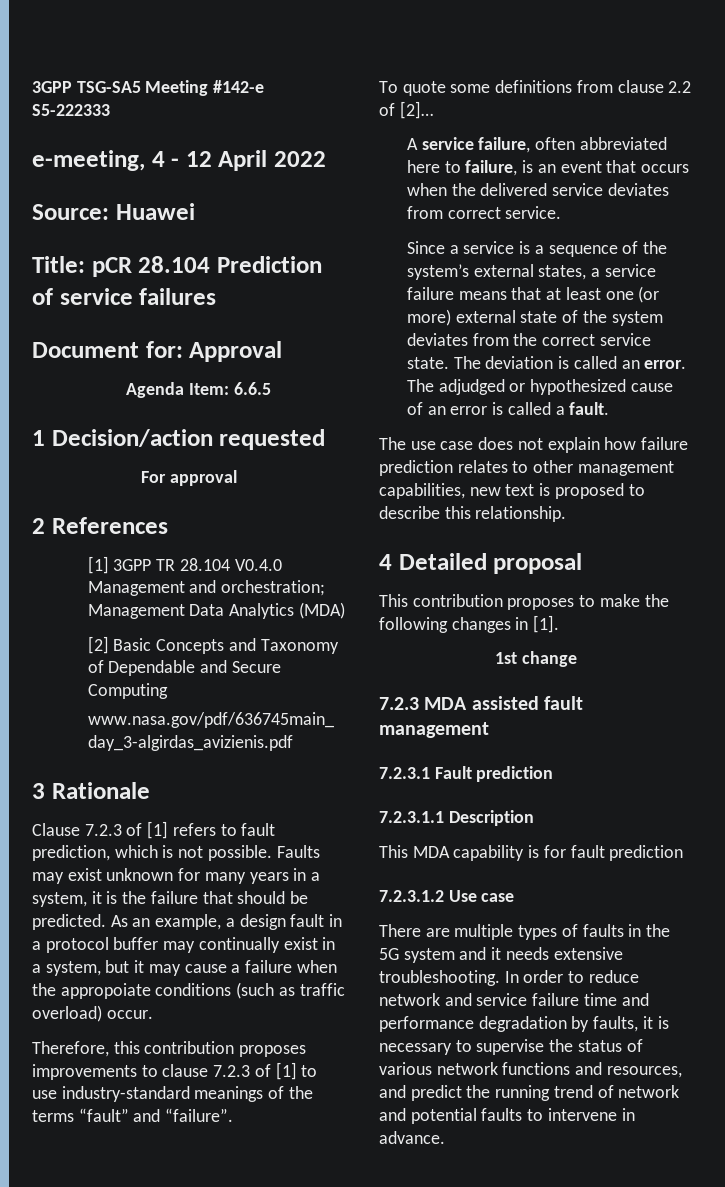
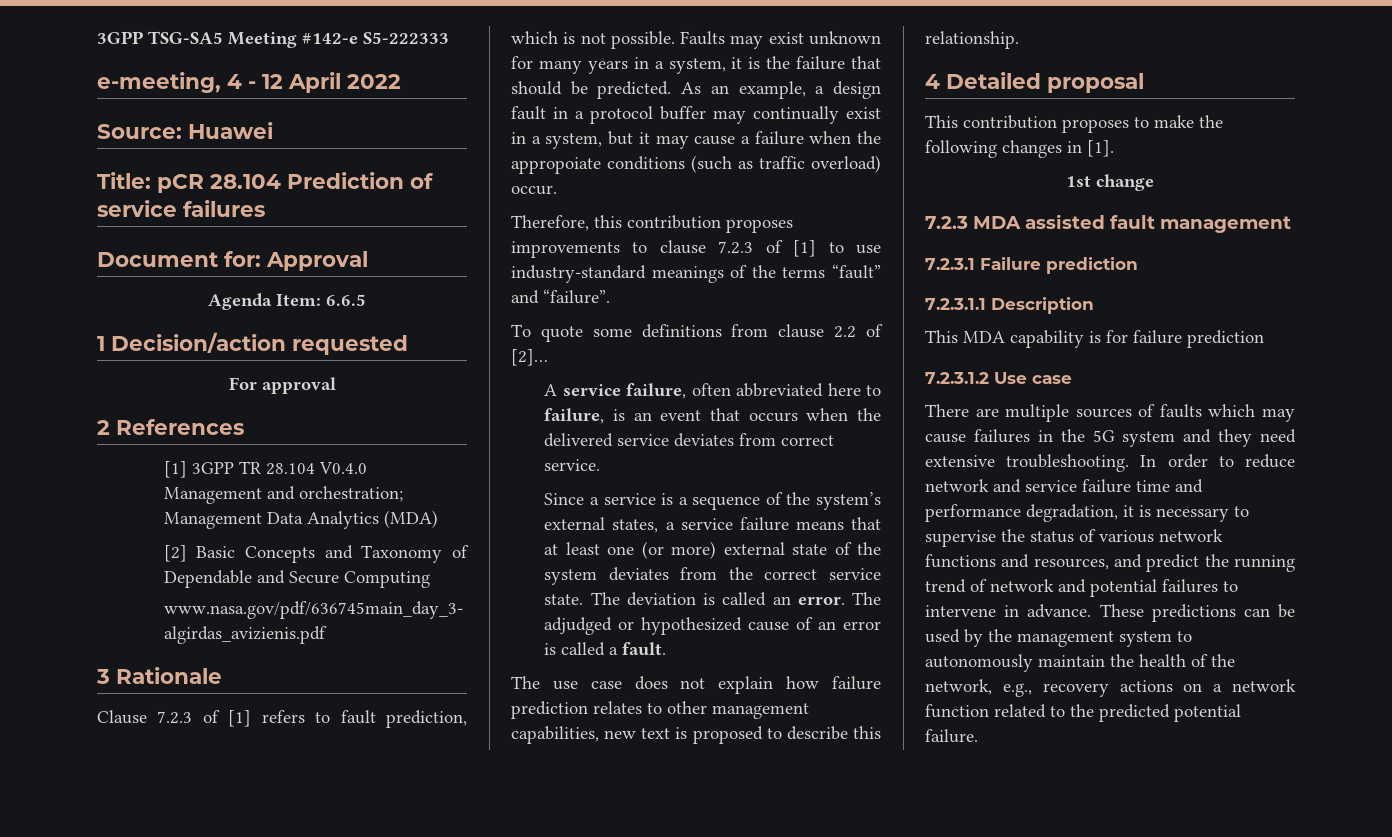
- 7.2.3.1 Fault prediction
+ 7.2.3.1 Failure prediction
- This MDA capability is for fault prediction
+ This MDA capability is for failure prediction
- There are multiple types of faults in the 5G system and it needs extensive troubleshooting.
+ There are multiple sources of faults which may cause failures in the 5G system and they need extensive troubleshooting.
- In order to reduce network and service failure time and performance degradation by faults, it is necessary to supervise the status of various network functions and resources, and predict the running trend of network and potential faults to intervene in advance.
+ In order to reduce network and service failure time and performance degradation, it is necessary to supervise the status of various network functions and resources, and predict the running trend of network and potential failures to intervene in advance.
+ These predictions can be used by the management system to autonomously maintain the health of the network, e.g., recovery actions on a network function related to the predicted potential failure.

